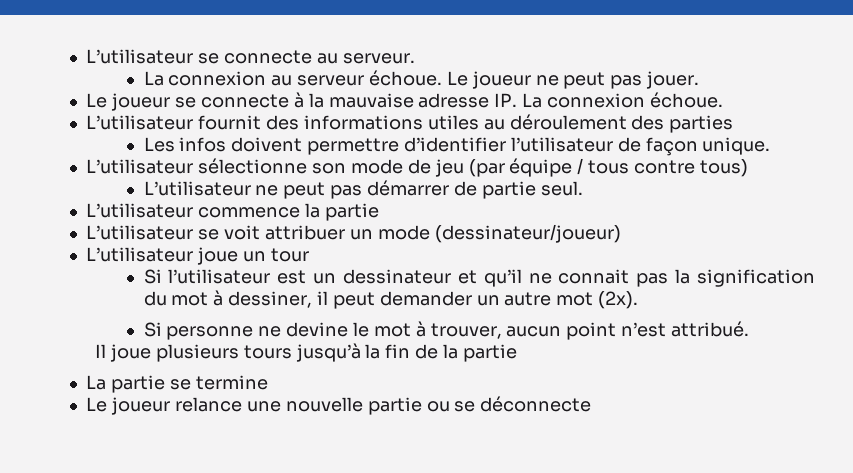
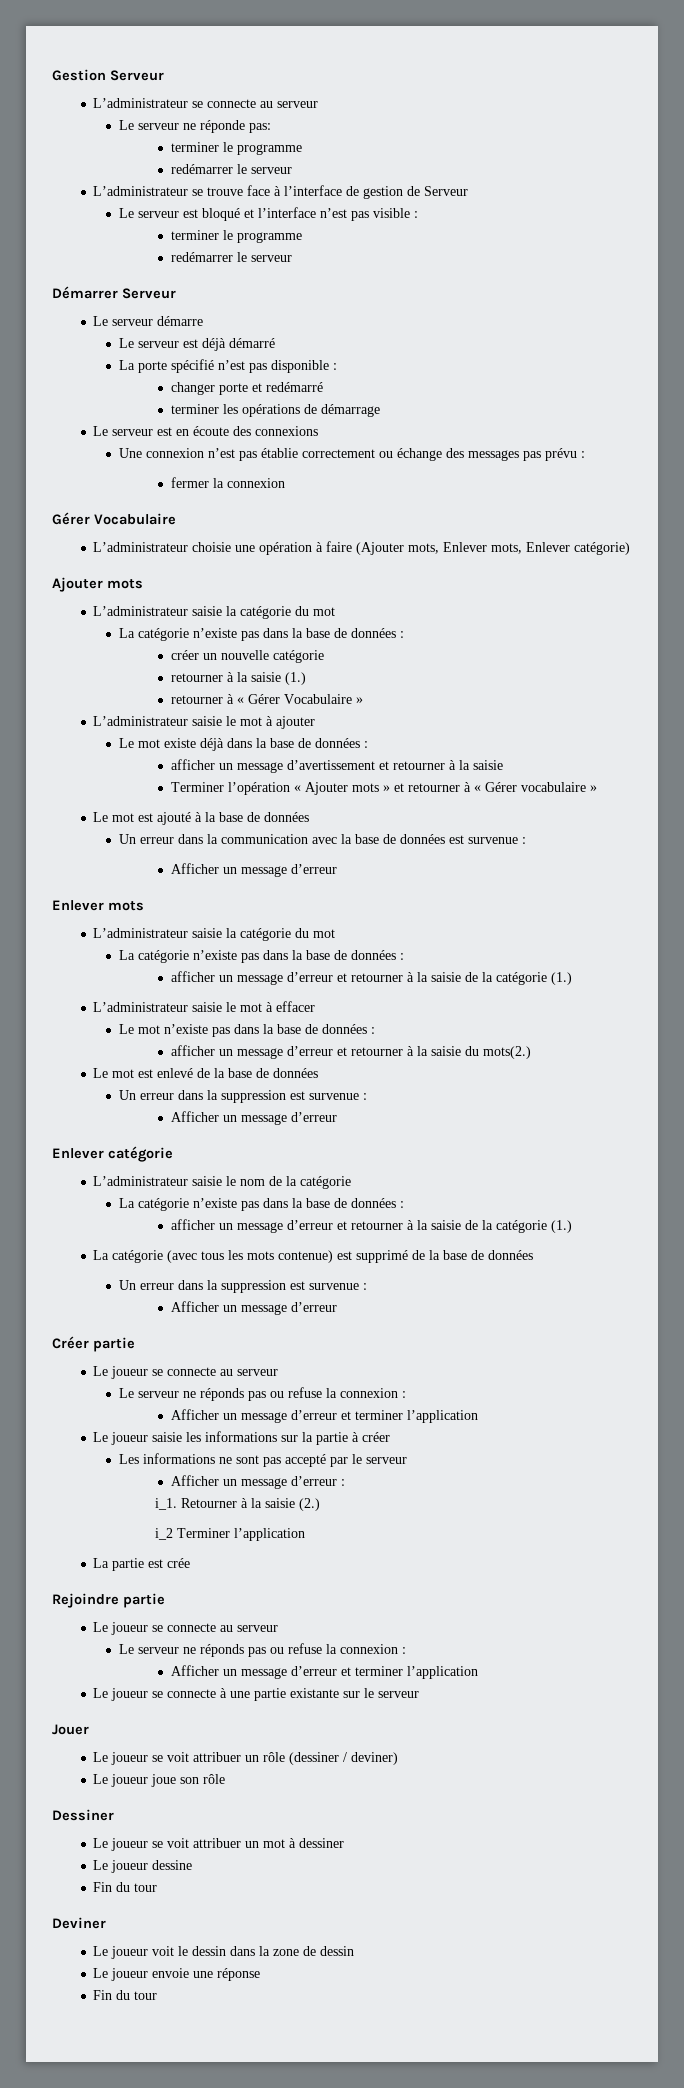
- L’utilisateur se connecte au serveur.
- La connexion au serveur échoue. Le joueur ne peut pas jouer.
+ Gestion Serveur
+ L’administrateur se connecte au serveur
+ Le serveur ne réponde pas:
+ terminer le programme
+ redémarrer le serveur
+ L’administrateur se trouve face à l’interface de gestion de Serveur
+ Le serveur est bloqué et l’interface n’est pas visible :
+ terminer le programme
+ redémarrer le serveur
+ Démarrer Serveur
+ Le serveur démarre
+ Le serveur est déjà démarré
+ La porte spécifié n’est pas disponible :
+ changer porte et redémarré
+ terminer les opérations de démarrage
+ Le serveur est en écoute des connexions
+ Une connexion n’est pas établie correctement ou échange des messages pas prévu :
+ fermer la connexion
+ Gérer Vocabulaire
+ L’administrateur choisie une opération à faire (Ajouter mots, Enlever mots, Enlever catégorie)
+ Ajouter mots
+ L’administrateur saisie la catégorie du mot
+ La catégorie n’existe pas dans la base de données :
+ créer un nouvelle catégorie
+ retourner à la saisie (1.)
+ retourner à « Gérer Vocabulaire »
+ L’administrateur saisie le mot à ajouter
+ Le mot existe déjà dans la base de données :
+ afficher un message d’avertissement et retourner à la saisie
+ Terminer l’opération « Ajouter mots » et retourner à « Gérer vocabulaire »
+ Le mot est ajouté à la base de données
+ Un erreur dans la communication avec la base de données est survenue :
+ Afficher un message d’erreur
+ Enlever mots
+ L’administrateur saisie la catégorie du mot
+ La catégorie n’existe pas dans la base de données :
+ afficher un message d’erreur et retourner à la saisie de la catégorie (1.)
+ L’administrateur saisie le mot à effacer
+ Le mot n’existe pas dans la base de données :
+ afficher un message d’erreur et retourner à la saisie du mots(2.)
+ Le mot est enlevé de la base de données
+ Un erreur dans la suppression est survenue :
+ Afficher un message d’erreur
+ Enlever catégorie
+ L’administrateur saisie le nom de la catégorie
+ La catégorie n’existe pas dans la base de données :
+ afficher un message d’erreur et retourner à la saisie de la catégorie (1.)
+ La catégorie (avec tous les mots contenue) est supprimé de la base de données
+ Un erreur dans la suppression est survenue :
+ Afficher un message d’erreur
+ Créer partie
+ Le joueur se connecte au serveur
+ Le serveur ne réponds pas ou refuse la connexion :
+ Afficher un message d’erreur et terminer l’application
+ Le joueur saisie les informations sur la partie à créer
+ Les informations ne sont pas accepté par le serveur
+ Afficher un message d’erreur :
+ i_1. Retourner à la saisie (2.)
+ i_2 Terminer l’application
+ La partie est crée
+ Rejoindre partie
+ Le joueur se connecte au serveur
+ Le serveur ne réponds pas ou refuse la connexion :
+ Afficher un message d’erreur et terminer l’application
- Le joueur se connecte à la mauvaise adresse IP. La connexion échoue.
- L’utilisateur fournit des informations utiles au déroulement des parties
- Les infos doivent permettre d’identifier l’utilisateur de façon unique.
- L’utilisateur sélectionne son mode de jeu (par équipe / tous contre tous)
- L’utilisateur ne peut pas démarrer de partie seul.
- L’utilisateur commence la partie
- L’utilisateur se voit attribuer un mode (dessinateur/joueur)
- L’utilisateur joue un tour
- Si l’utilisateur est un dessinateur et qu’il ne connait pas la signification du mot à dessiner, il peut demander un autre mot (2x).
- Si personne ne devine le mot à trouver, aucun point n’est attribué.
- Il joue plusieurs tours jusqu’à la fin de la partie
- La partie se termine
- Le joueur relance une nouvelle partie ou se déconnecte
+ Le joueur se connecte à une partie existante sur le serveur
+ Jouer
+ Le joueur se voit attribuer un rôle (dessiner / deviner)
+ Le joueur joue son rôle
+ Dessiner
+ Le joueur se voit attribuer un mot à dessiner
+ Le joueur dessine
+ Fin du tour
+ Deviner
+ Le joueur voit le dessin dans la zone de dessin
+ Le joueur envoie une réponse
+ Fin du tour

